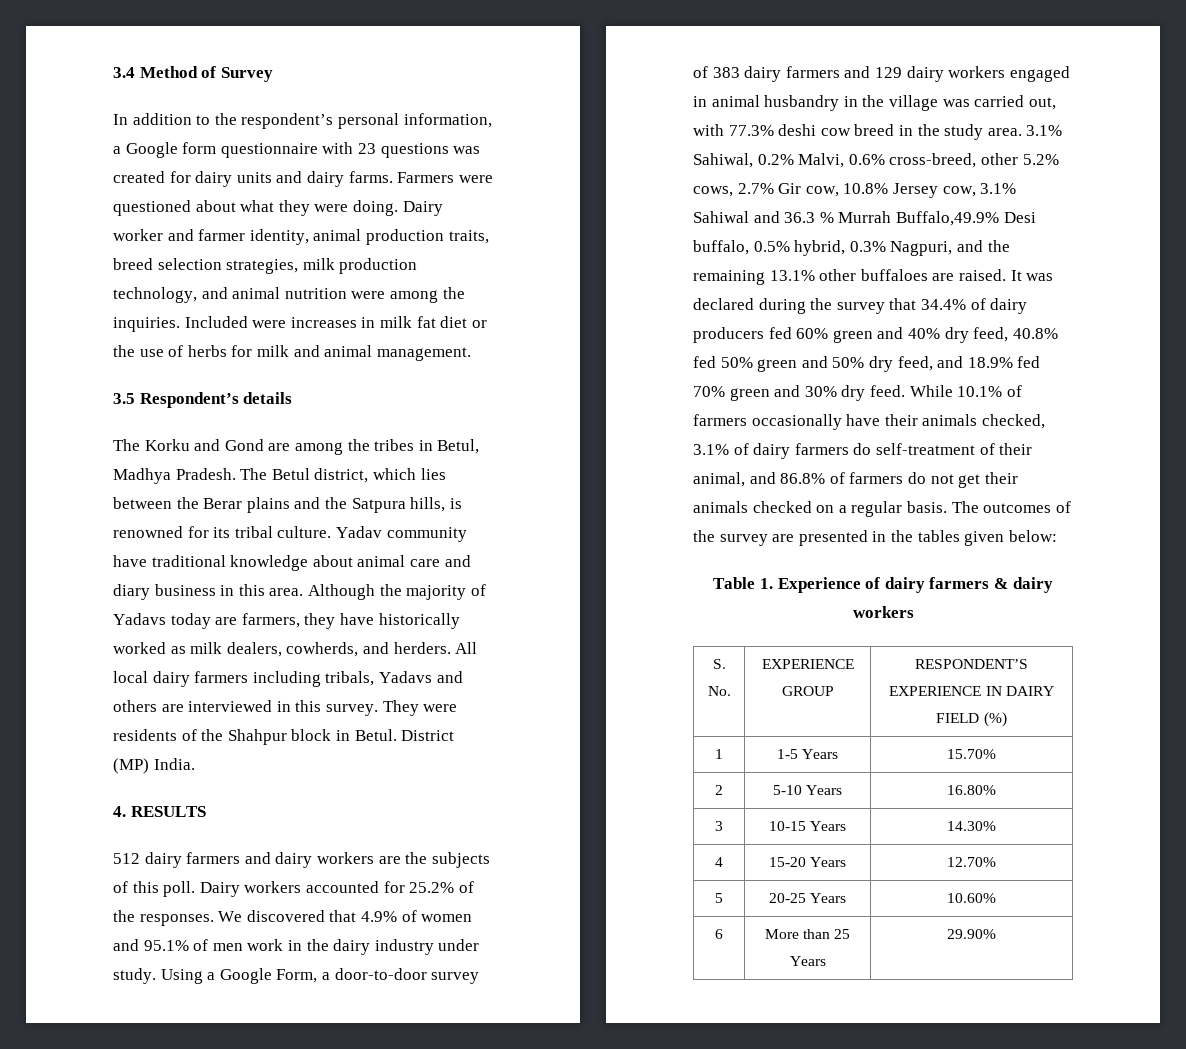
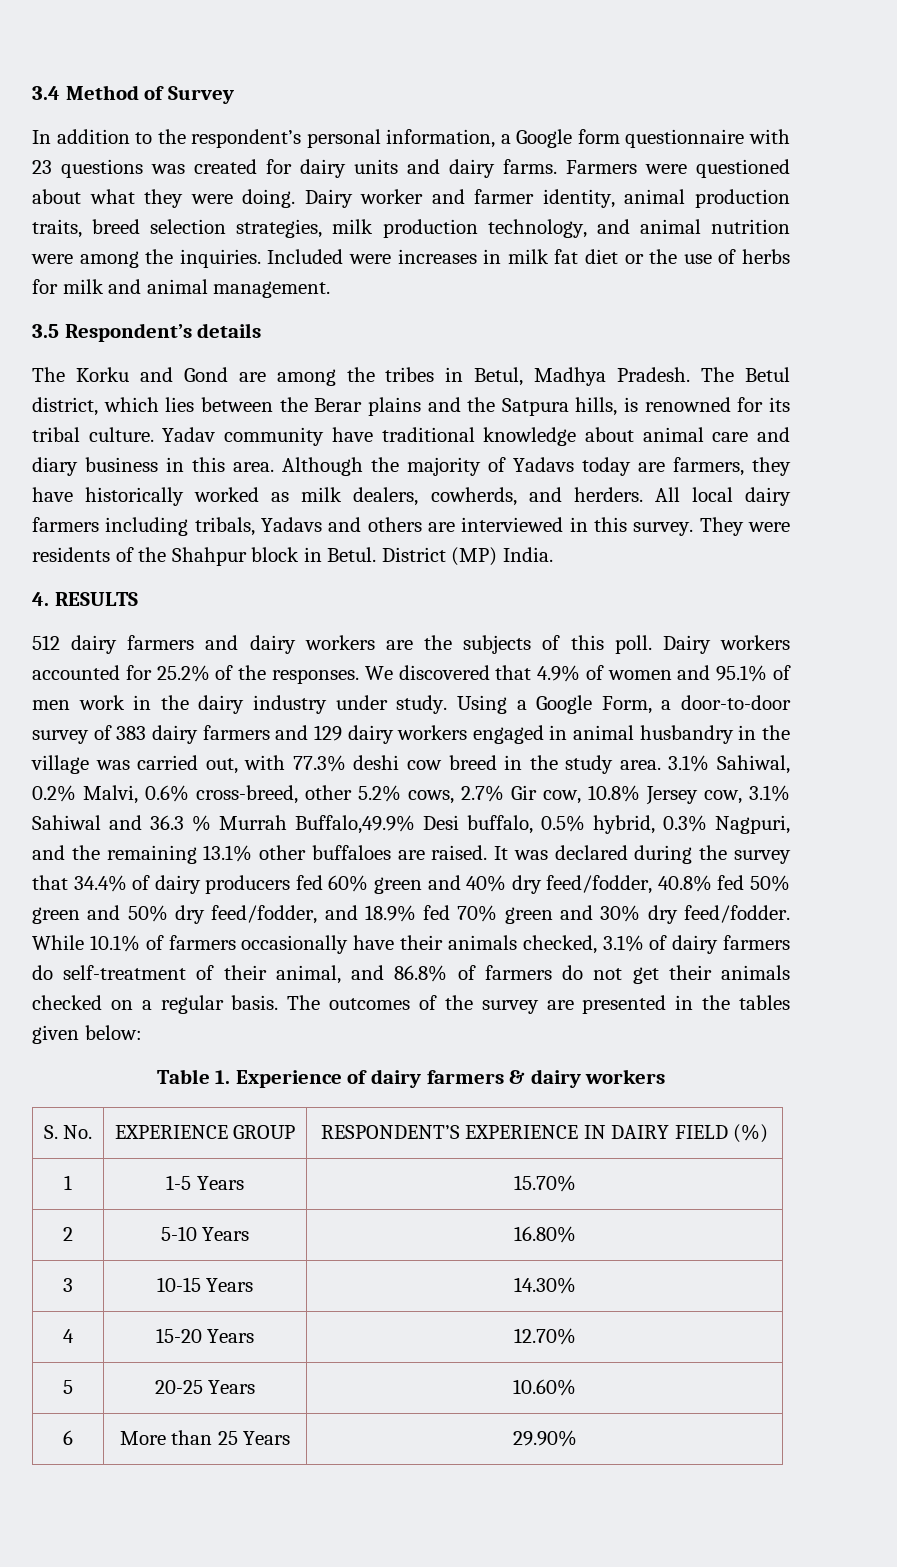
- It was declared during the survey that 34.4% of dairy producers fed 60% green and 40% dry feed, 40.8% fed 50% green and 50% dry feed, and 18.9% fed 70% green and 30% dry feed.
+ It was declared during the survey that 34.4% of dairy producers fed 60% green and 40% dry feed/fodder, 40.8% fed 50% green and 50% dry feed/fodder, and 18.9% fed 70% green and 30% dry feed/fodder.

